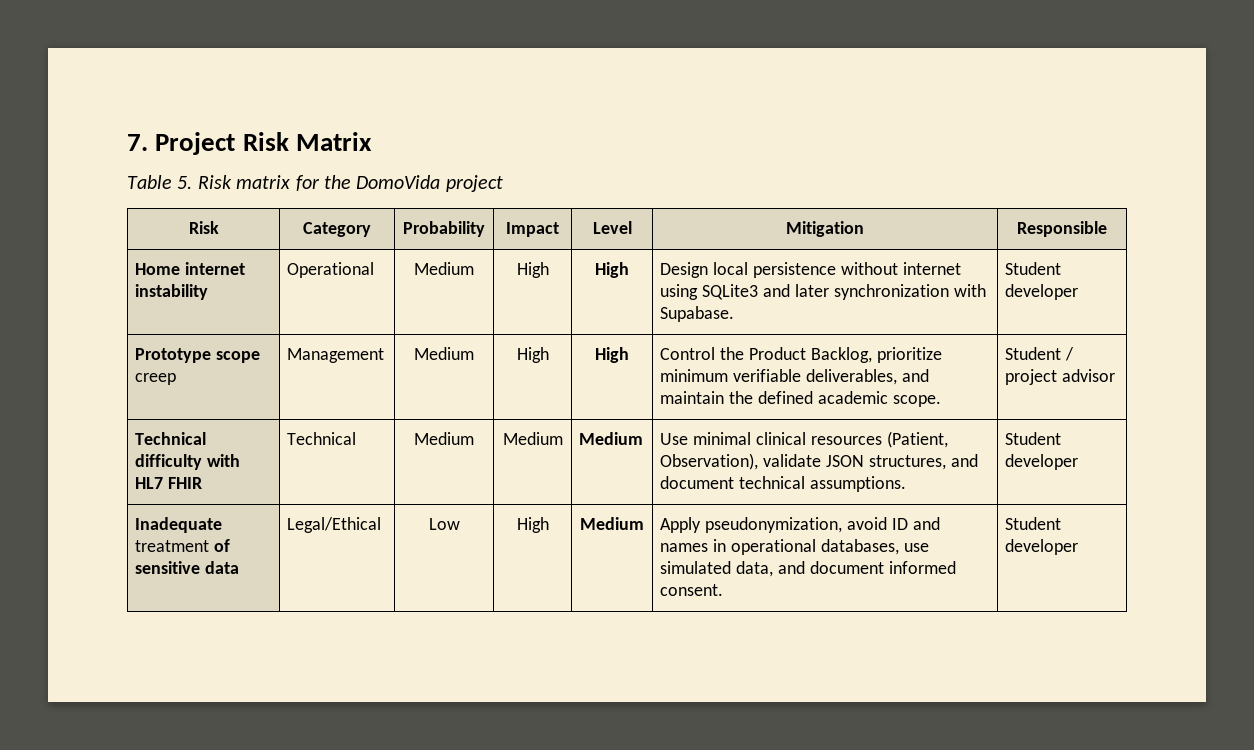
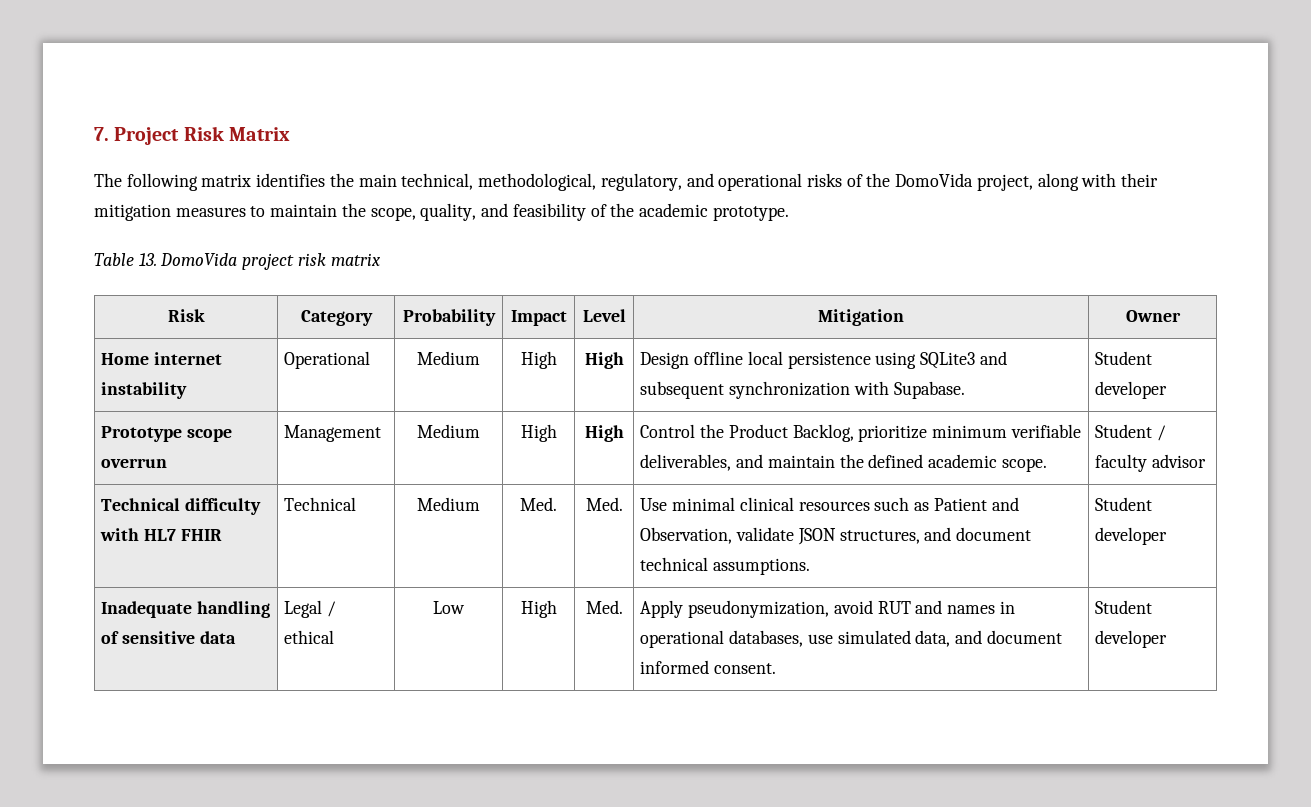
- Table 5. Risk matrix for the DomoVida project
+ The following matrix identifies the main technical, methodological, regulatory, and operational risks of the DomoVida project, along with their mitigation measures to maintain the scope, quality, and feasibility of the academic prototype.
+ Table 13. DomoVida project risk matrix
- Risk | Category | Probability | Impact | Level | Mitigation | Responsible
+ Risk | Category | Probability | Impact | Level | Mitigation | Owner
- Home internet instability | Operational | Medium | High | High | Design local persistence without internet using SQLite3 and later synchronization with Supabase. | Student developer
+ Home internet instability | Operational | Medium | High | High | Design offline local persistence using SQLite3 and subsequent synchronization with Supabase. | Student developer
- Prototype scope creep | Management | Medium | High | High | Control the Product Backlog, prioritize minimum verifiable deliverables, and maintain the defined academic scope. | Student / project advisor
+ Prototype scope overrun | Management | Medium | High | High | Control the Product Backlog, prioritize minimum verifiable deliverables, and maintain the defined academic scope. | Student / faculty advisor
- Technical difficulty with HL7 FHIR | Technical | Medium | Medium | Medium | Use minimal clinical resources (Patient, Observation), validate JSON structures, and document technical assumptions. | Student developer
+ Technical difficulty with HL7 FHIR | Technical | Medium | Med. | Med. | Use minimal clinical resources such as Patient and Observation, validate JSON structures, and document technical assumptions. | Student developer
- Inadequate treatment of sensitive data | Legal/Ethical | Low | High | Medium | Apply pseudonymization, avoid ID and names in operational databases, use simulated data, and document informed consent. | Student developer
+ Inadequate handling of sensitive data | Legal / ethical | Low | High | Med. | Apply pseudonymization, avoid RUT and names in operational databases, use simulated data, and document informed consent. | Student developer

